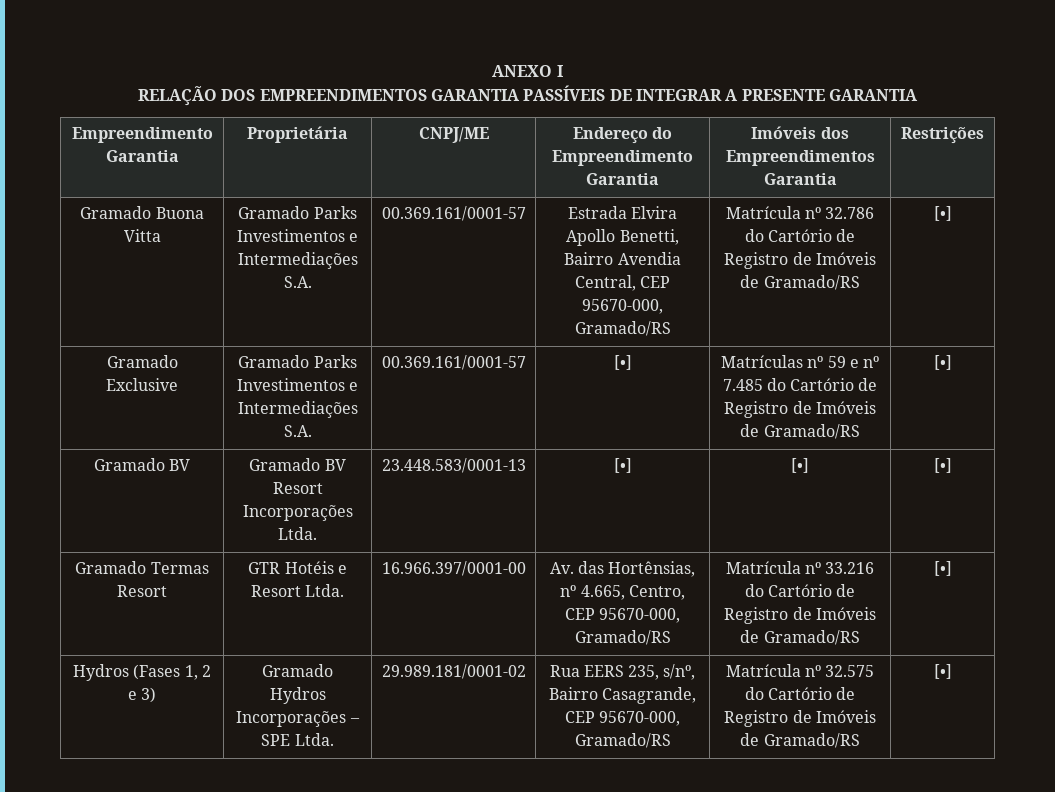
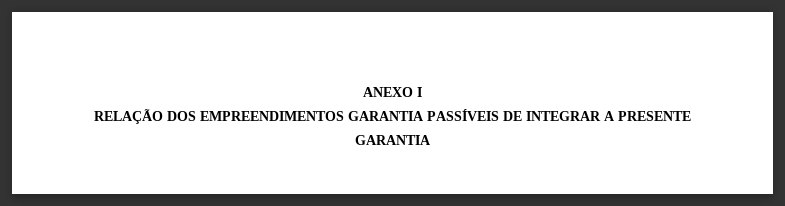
- Empreendimento Garantia | Proprietária | CNPJ/ME | Endereço do Empreendimento Garantia | Imóveis dos Empreendimentos Garantia | Restrições
- Gramado Buona Vitta | Gramado Parks Investimentos e Intermediações S.A. | 00.369.161/0001-57 | Estrada Elvira Apollo Benetti, Bairro Avendia Central, CEP 95670-000, Gramado/RS | Matrícula nº 32.786 do Cartório de Registro de Imóveis de Gramado/RS | [•]
- Gramado Exclusive | Gramado Parks Investimentos e Intermediações S.A. | 00.369.161/0001-57 | [•] | Matrículas nº 59 e nº 7.485 do Cartório de Registro de Imóveis de Gramado/RS | [•]
- Gramado BV | Gramado BV Resort Incorporações Ltda. | 23.448.583/0001-13 | [•] | [•] | [•]
- Gramado Termas Resort | GTR Hotéis e Resort Ltda. | 16.966.397/0001-00 | Av. das Hortênsias, nº 4.665, Centro, CEP 95670-000, Gramado/RS | Matrícula nº 33.216 do Cartório de Registro de Imóveis de Gramado/RS | [•]
- Hydros (Fases 1, 2 e 3) | Gramado Hydros Incorporações – SPE Ltda. | 29.989.181/0001-02 | Rua EERS 235, s/nº, Bairro Casagrande, CEP 95670-000, Gramado/RS | Matrícula nº 32.575 do Cartório de Registro de Imóveis de Gramado/RS | [•]

